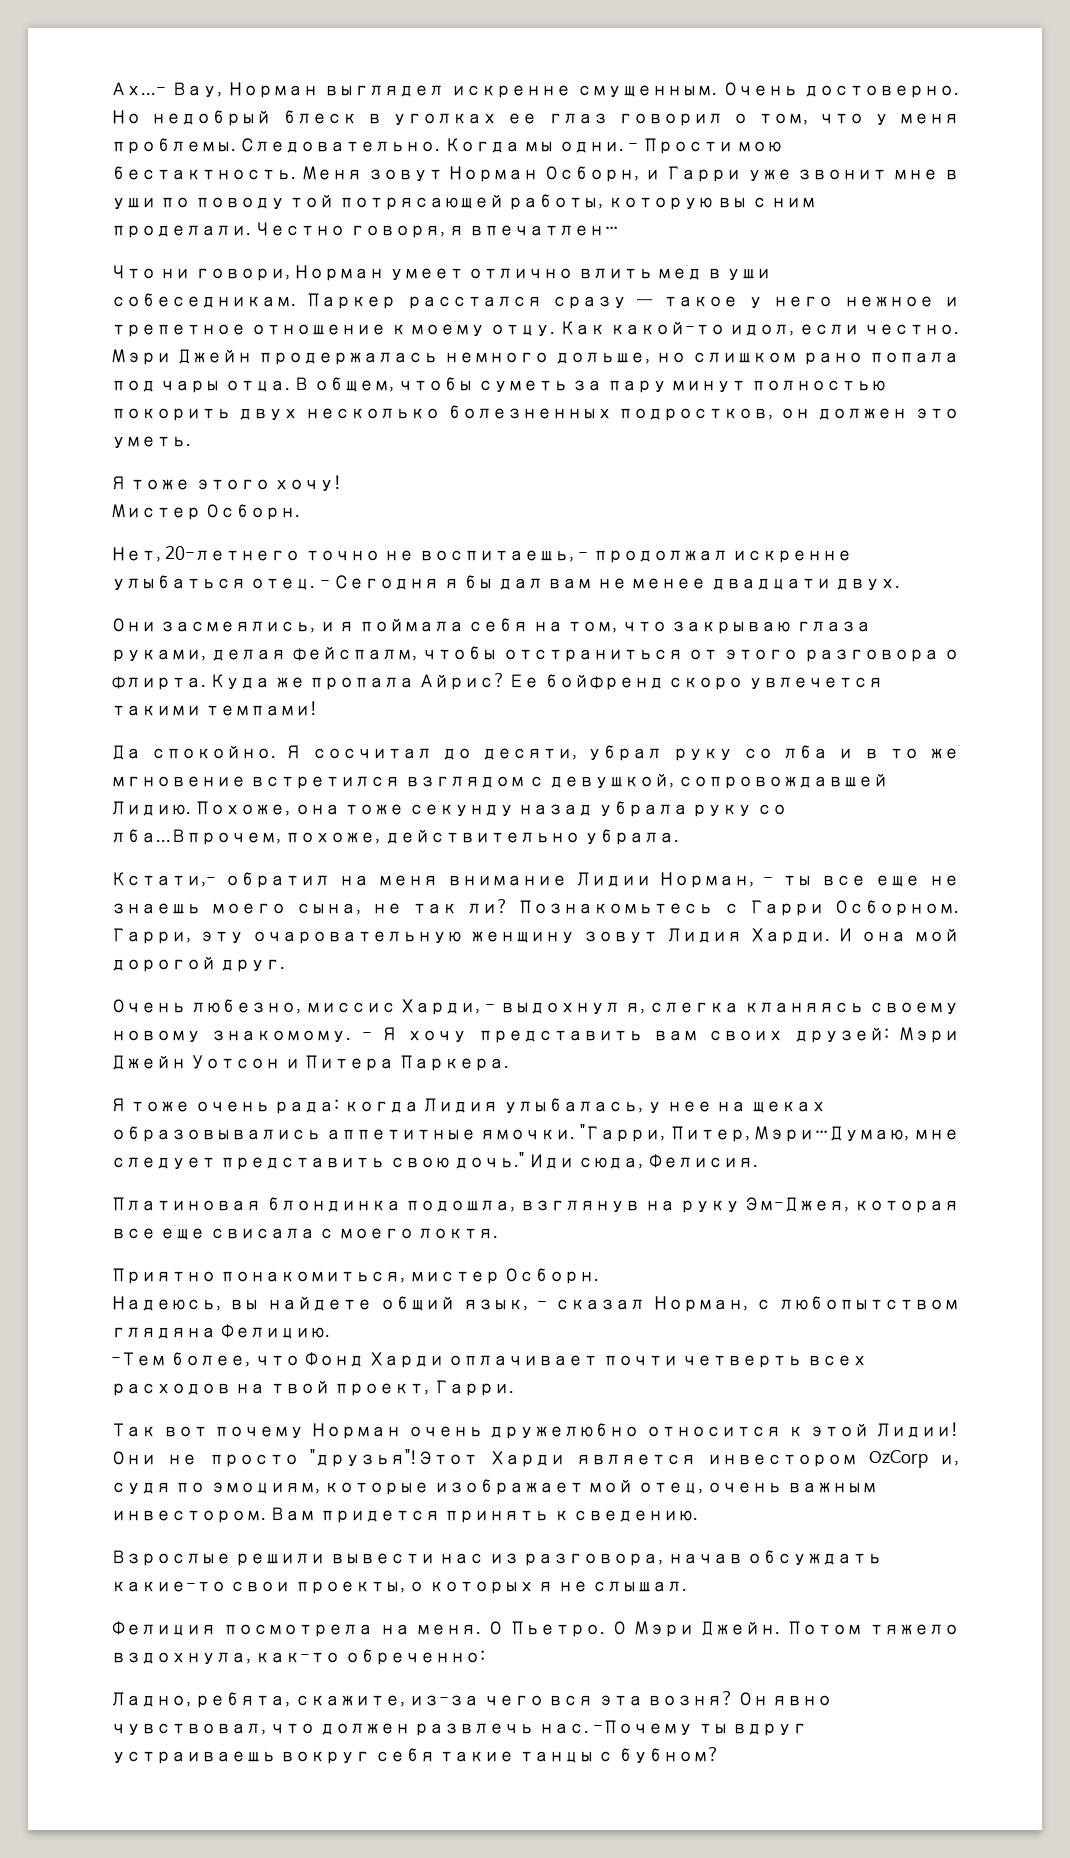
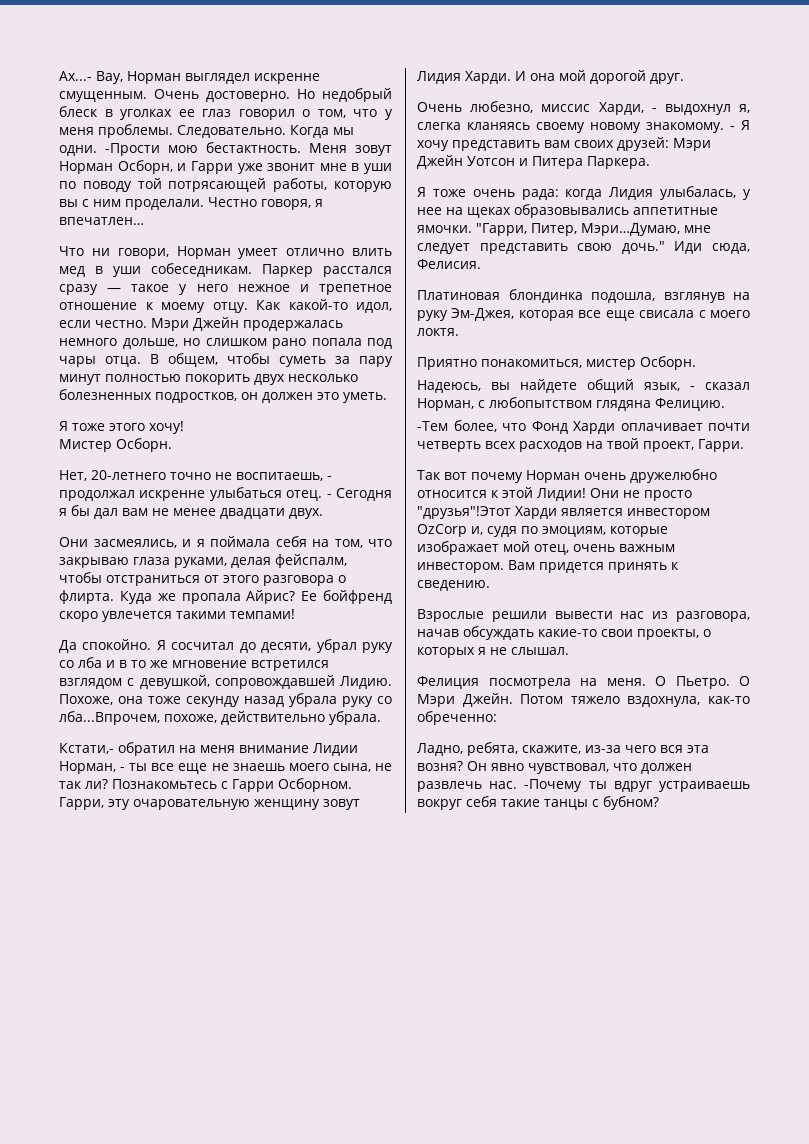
- - Прости мою бестактность.
+ -Прости мою бестактность.

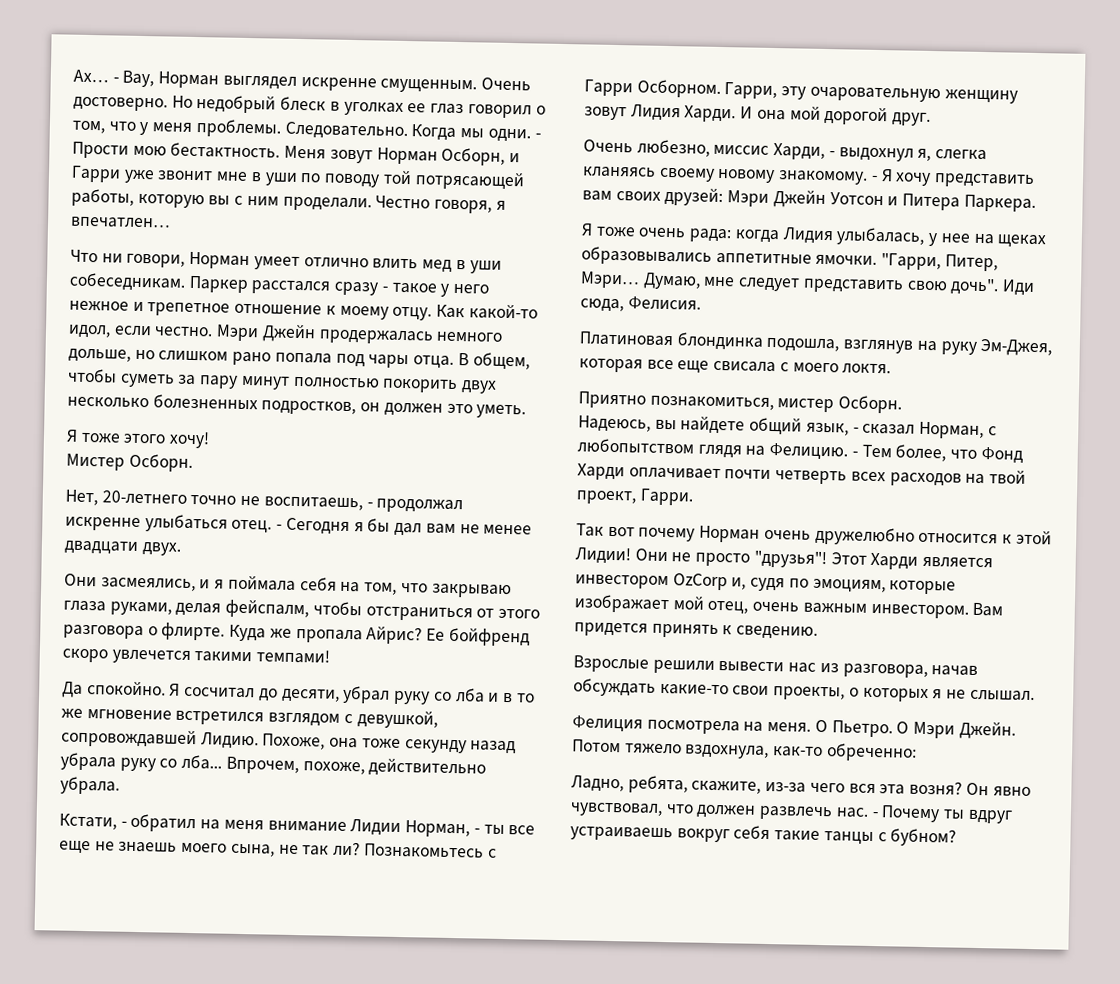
- Ах...- Вау, Норман выглядел искренне смущенным.
+ Ах… - Вау, Норман выглядел искренне смущенным.
- -Прости мою бестактность.
+ - Прости мою бестактность.
- Паркер расстался сразу — такое у него нежное и трепетное отношение к моему отцу.
+ Паркер расстался сразу - такое у него нежное и трепетное отношение к моему отцу.
- Они засмеялись, и я поймала себя на том, что закрываю глаза руками, делая фейспалм, чтобы отстраниться от этого разговора о флирта.
+ Они засмеялись, и я поймала себя на том, что закрываю глаза руками, делая фейспалм, чтобы отстраниться от этого разговора о флирте.
- Похоже, она тоже секунду назад убрала руку со лба...Впрочем, похоже, действительно убрала.
+ Похоже, она тоже секунду назад убрала руку со лба... Впрочем, похоже, действительно убрала.
- Кстати,- обратил на меня внимание Лидии Норман, - ты все еще не знаешь моего сына, не так ли?
+ Кстати, - обратил на меня внимание Лидии Норман, - ты все еще не знаешь моего сына, не так ли?
- "Гарри, Питер, Мэри…Думаю, мне следует представить свою дочь."
+ "Гарри, Питер, Мэри… Думаю, мне следует представить свою дочь".
- Приятно понакомиться, мистер Осборн.
+ Приятно познакомиться, мистер Осборн.
- Надеюсь, вы найдете общий язык, - сказал Норман, с любопытством глядяна Фелицию.
- -Тем более, что Фонд Харди оплачивает почти четверть всех расходов на твой проект, Гарри.
+ Надеюсь, вы найдете общий язык, - сказал Норман, с любопытством глядя на Фелицию. - Тем более, что Фонд Харди оплачивает почти четверть всех расходов на твой проект, Гарри.
- Они не просто "друзья"!Этот Харди является инвестором OzCorp и, судя по эмоциям, которые изображает мой отец, очень важным инвестором.
+ Они не просто "друзья"! Этот Харди является инвестором OzCorp и, судя по эмоциям, которые изображает мой отец, очень важным инвестором.
- -Почему ты вдруг устраиваешь вокруг себя такие танцы с бубном?
+ - Почему ты вдруг устраиваешь вокруг себя такие танцы с бубном?

